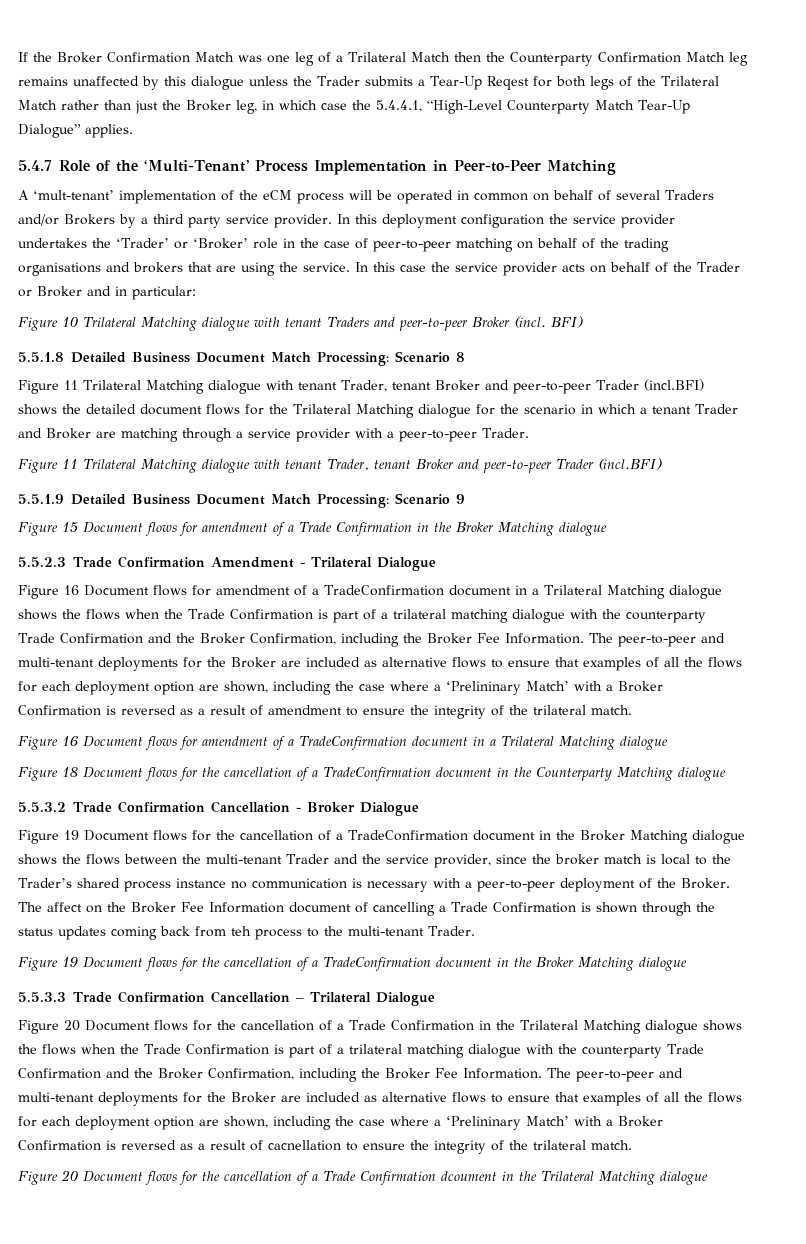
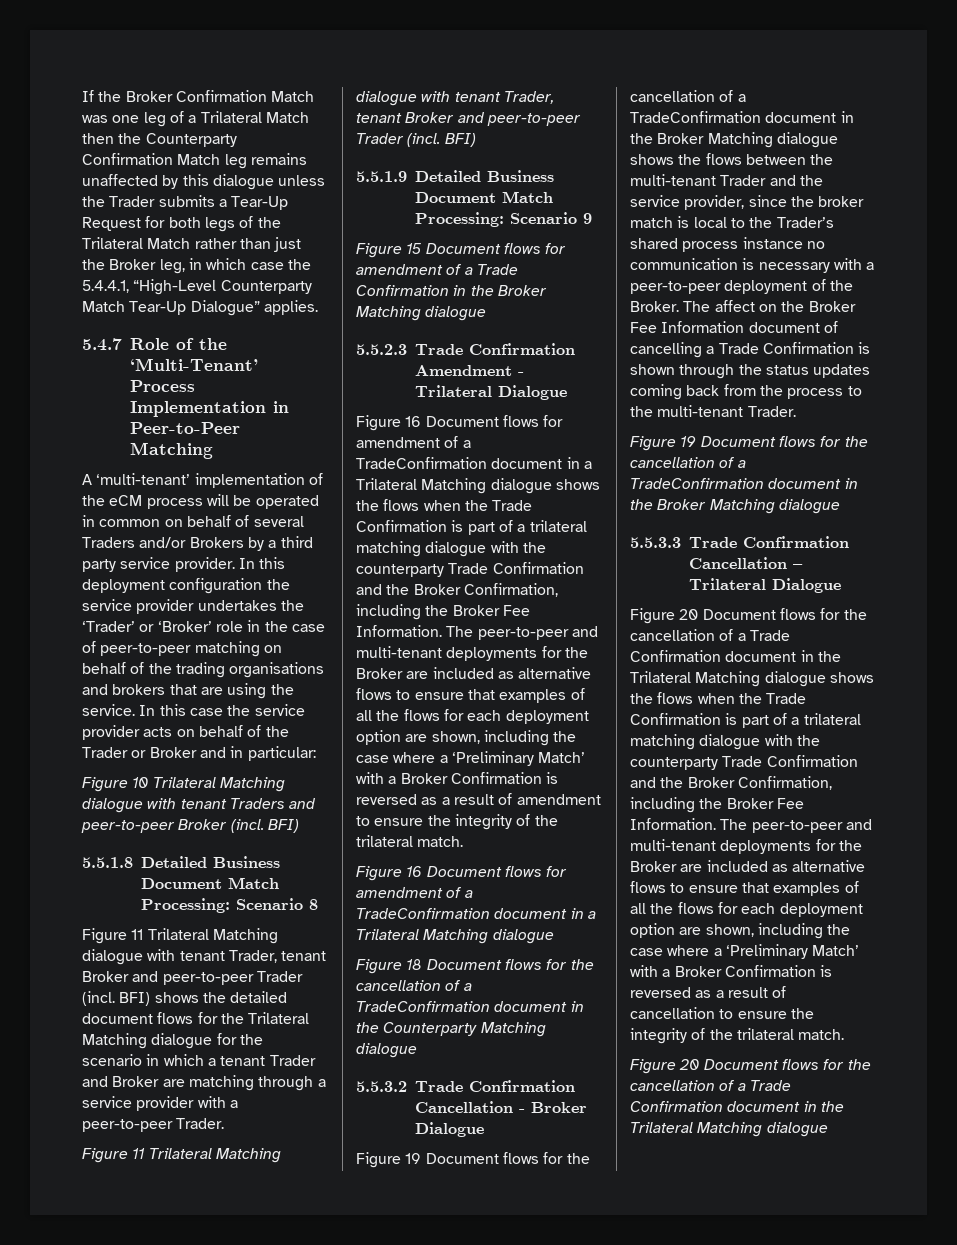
- If the Broker Confirmation Match was one leg of a Trilateral Match then the Counterparty Confirmation Match leg remains unaffected by this dialogue unless the Trader submits a Tear-Up Reqest for both legs of the Trilateral Match rather than just the Broker leg, in which case the 5.4.4.1, “High-Level Counterparty Match Tear-Up Dialogue” applies.
+ If the Broker Confirmation Match was one leg of a Trilateral Match then the Counterparty Confirmation Match leg remains unaffected by this dialogue unless the Trader submits a Tear-Up Request for both legs of the Trilateral Match rather than just the Broker leg, in which case the 5.4.4.1, “High-Level Counterparty Match Tear-Up Dialogue” applies.
- A ‘mult-tenant’ implementation of the eCM process will be operated in common on behalf of several Traders and/or Brokers by a third party service provider.
+ A ‘multi-tenant’ implementation of the eCM process will be operated in common on behalf of several Traders and/or Brokers by a third party service provider.
- Figure 11 Trilateral Matching dialogue with tenant Trader, tenant Broker and peer-to-peer Trader (incl.BFI) shows the detailed document flows for the Trilateral Matching dialogue for the scenario in which a tenant Trader and Broker are matching through a service provider with a peer-to-peer Trader.
- Figure 11 Trilateral Matching dialogue with tenant Trader, tenant Broker and peer-to-peer Trader (incl.BFI)
+ Figure 11 Trilateral Matching dialogue with tenant Trader, tenant Broker and peer-to-peer Trader (incl. BFI) shows the detailed document flows for the Trilateral Matching dialogue for the scenario in which a tenant Trader and Broker are matching through a service provider with a peer-to-peer Trader.
+ Figure 11 Trilateral Matching dialogue with tenant Trader, tenant Broker and peer-to-peer Trader (incl. BFI)
- The peer-to-peer and multi-tenant deployments for the Broker are included as alternative flows to ensure that examples of all the flows for each deployment option are shown, including the case where a ‘Prelininary Match’ with a Broker Confirmation is reversed as a result of amendment to ensure the integrity of the trilateral match.
+ The peer-to-peer and multi-tenant deployments for the Broker are included as alternative flows to ensure that examples of all the flows for each deployment option are shown, including the case where a ‘Preliminary Match’ with a Broker Confirmation is reversed as a result of amendment to ensure the integrity of the trilateral match.
- The affect on the Broker Fee Information document of cancelling a Trade Confirmation is shown through the status updates coming back from teh process to the multi-tenant Trader.
+ The affect on the Broker Fee Information document of cancelling a Trade Confirmation is shown through the status updates coming back from the process to the multi-tenant Trader.
- Figure 20 Document flows for the cancellation of a Trade Confirmation in the Trilateral Matching dialogue shows the flows when the Trade Confirmation is part of a trilateral matching dialogue with the counterparty Trade Confirmation and the Broker Confirmation, including the Broker Fee Information.
+ Figure 20 Document flows for the cancellation of a Trade Confirmation document in the Trilateral Matching dialogue shows the flows when the Trade Confirmation is part of a trilateral matching dialogue with the counterparty Trade Confirmation and the Broker Confirmation, including the Broker Fee Information.
- The peer-to-peer and multi-tenant deployments for the Broker are included as alternative flows to ensure that examples of all the flows for each deployment option are shown, including the case where a ‘Prelininary Match’ with a Broker Confirmation is reversed as a result of cacnellation to ensure the integrity of the trilateral match.
- Figure 20 Document flows for the cancellation of a Trade Confirmation dcoument in the Trilateral Matching dialogue
+ The peer-to-peer and multi-tenant deployments for the Broker are included as alternative flows to ensure that examples of all the flows for each deployment option are shown, including the case where a ‘Preliminary Match’ with a Broker Confirmation is reversed as a result of cancellation to ensure the integrity of the trilateral match.
+ Figure 20 Document flows for the cancellation of a Trade Confirmation document in the Trilateral Matching dialogue

